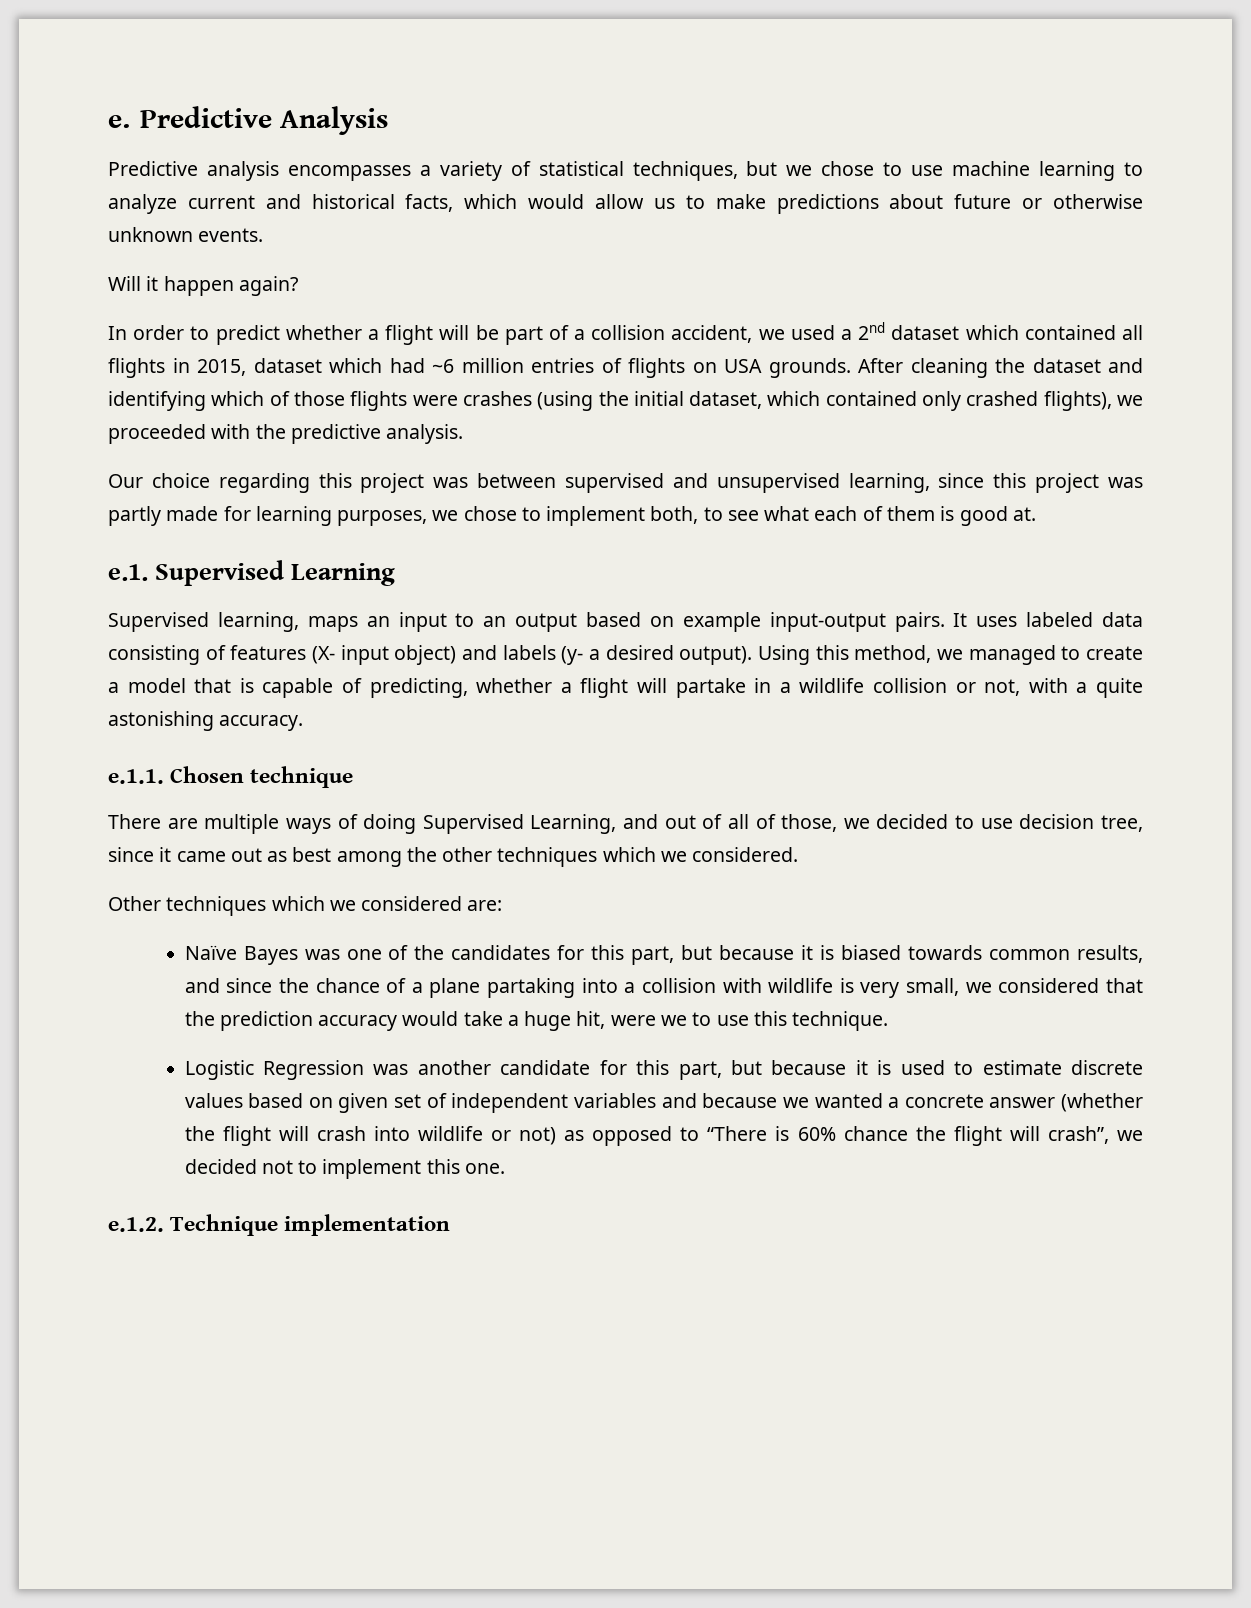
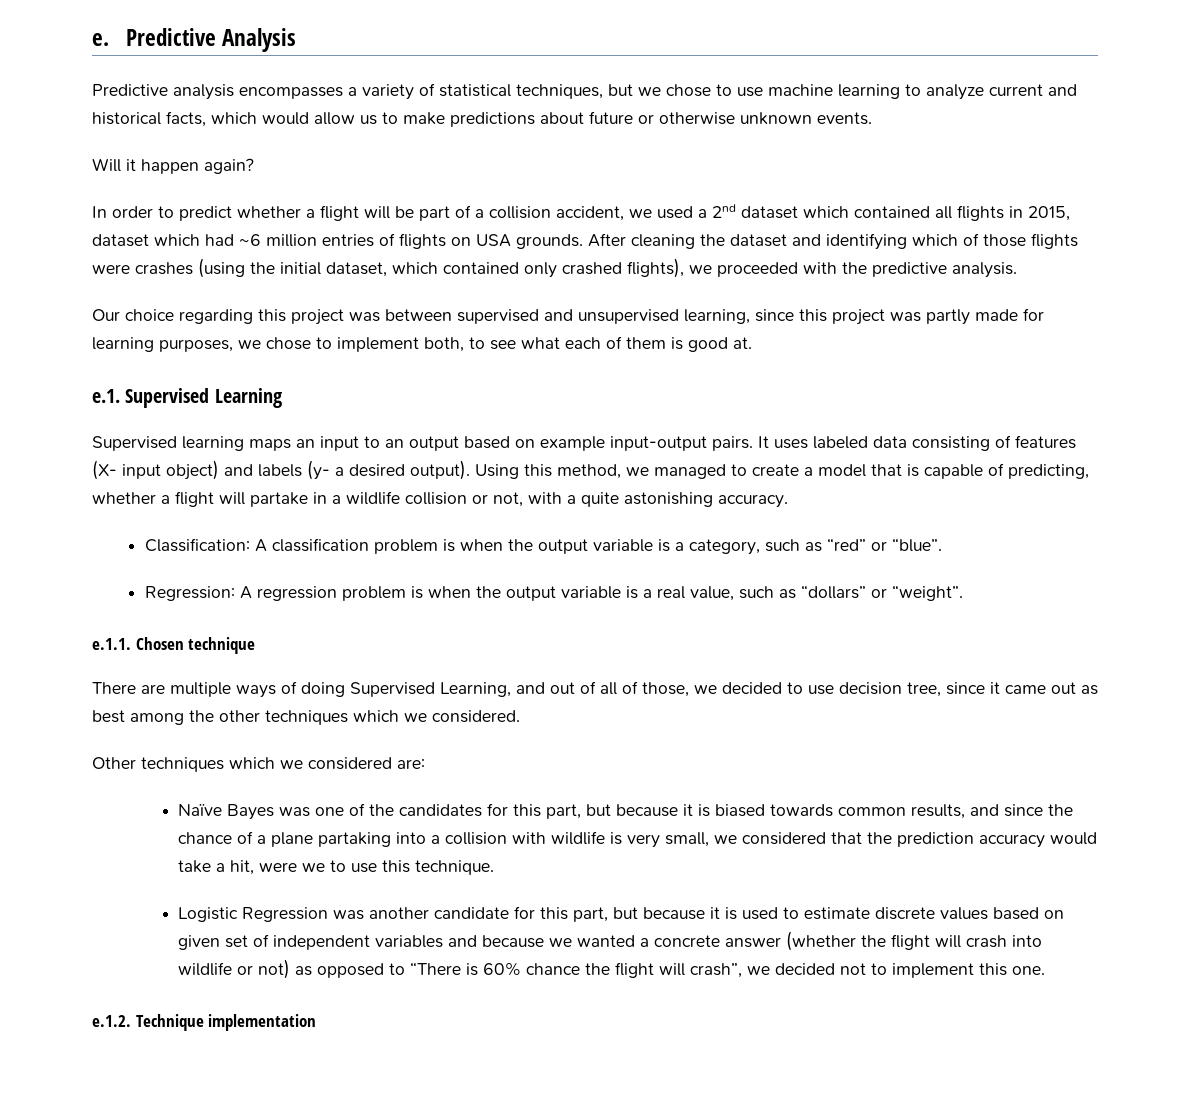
- Supervised learning, maps an input to an output based on example input-output pairs.
+ Supervised learning maps an input to an output based on example input-output pairs.
+ Classification: A classification problem is when the output variable is a category, such as “red” or “blue”.
+ Regression: A regression problem is when the output variable is a real value, such as “dollars” or “weight”.
- Naïve Bayes was one of the candidates for this part, but because it is biased towards common results, and since the chance of a plane partaking into a collision with wildlife is very small, we considered that the prediction accuracy would take a huge hit, were we to use this technique.
+ Naïve Bayes was one of the candidates for this part, but because it is biased towards common results, and since the chance of a plane partaking into a collision with wildlife is very small, we considered that the prediction accuracy would take a hit, were we to use this technique.

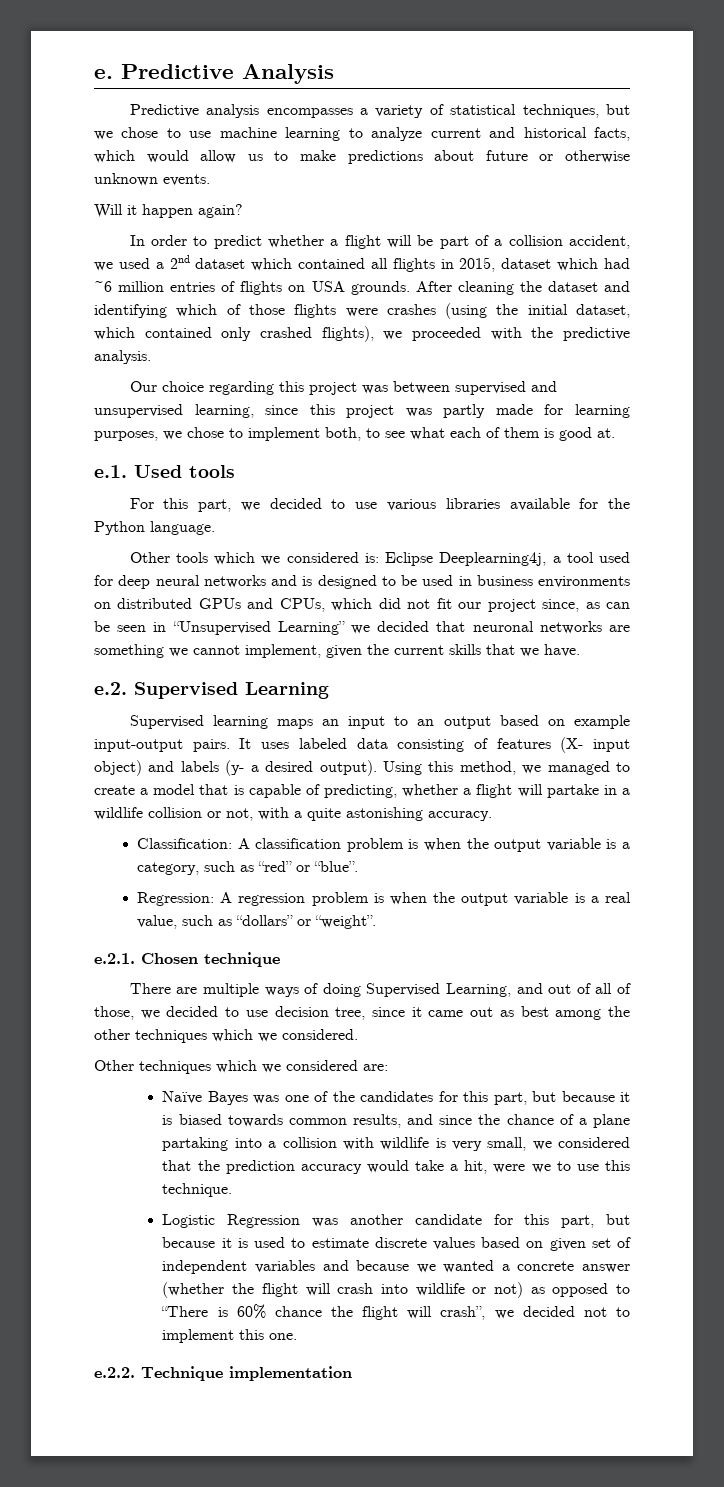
- e.1. Supervised Learning
+ e.1. Used tools
+ For this part, we decided to use various libraries available for the Python language.
+ Other tools which we considered is: Eclipse Deeplearning4j, a tool used for deep neural networks and is designed to be used in business environments on distributed GPUs and CPUs, which did not fit our project since, as can be seen in “Unsupervised Learning” we decided that neuronal networks are something we cannot implement, given the current skills that we have.
+ e.2. Supervised Learning
- e.1.1. Chosen technique
+ e.2.1. Chosen technique
- e.1.2. Technique implementation
+ e.2.2. Technique implementation

